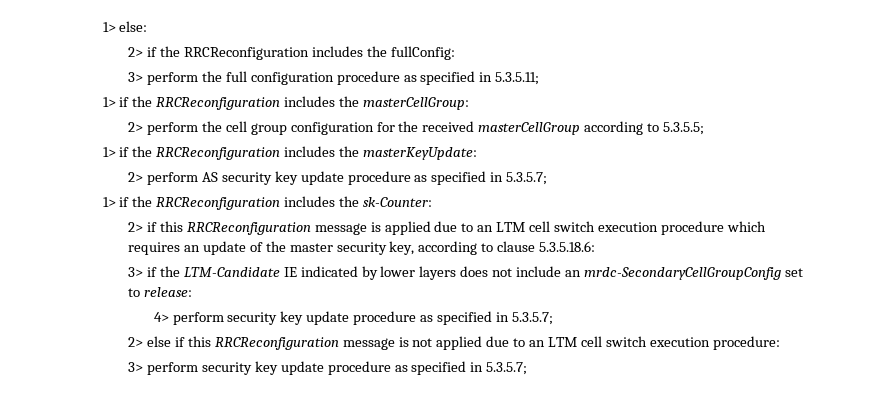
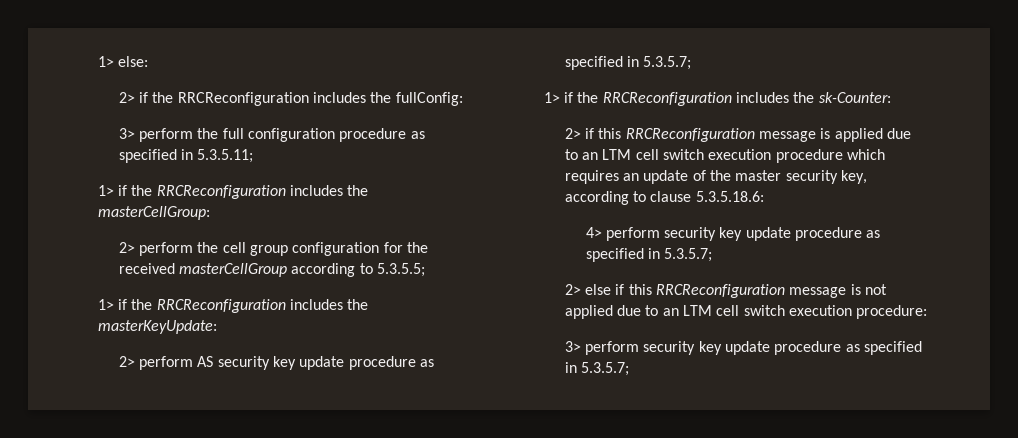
- 3> if the LTM-Candidate IE indicated by lower layers does not include an mrdc-SecondaryCellGroupConfig set to release:

